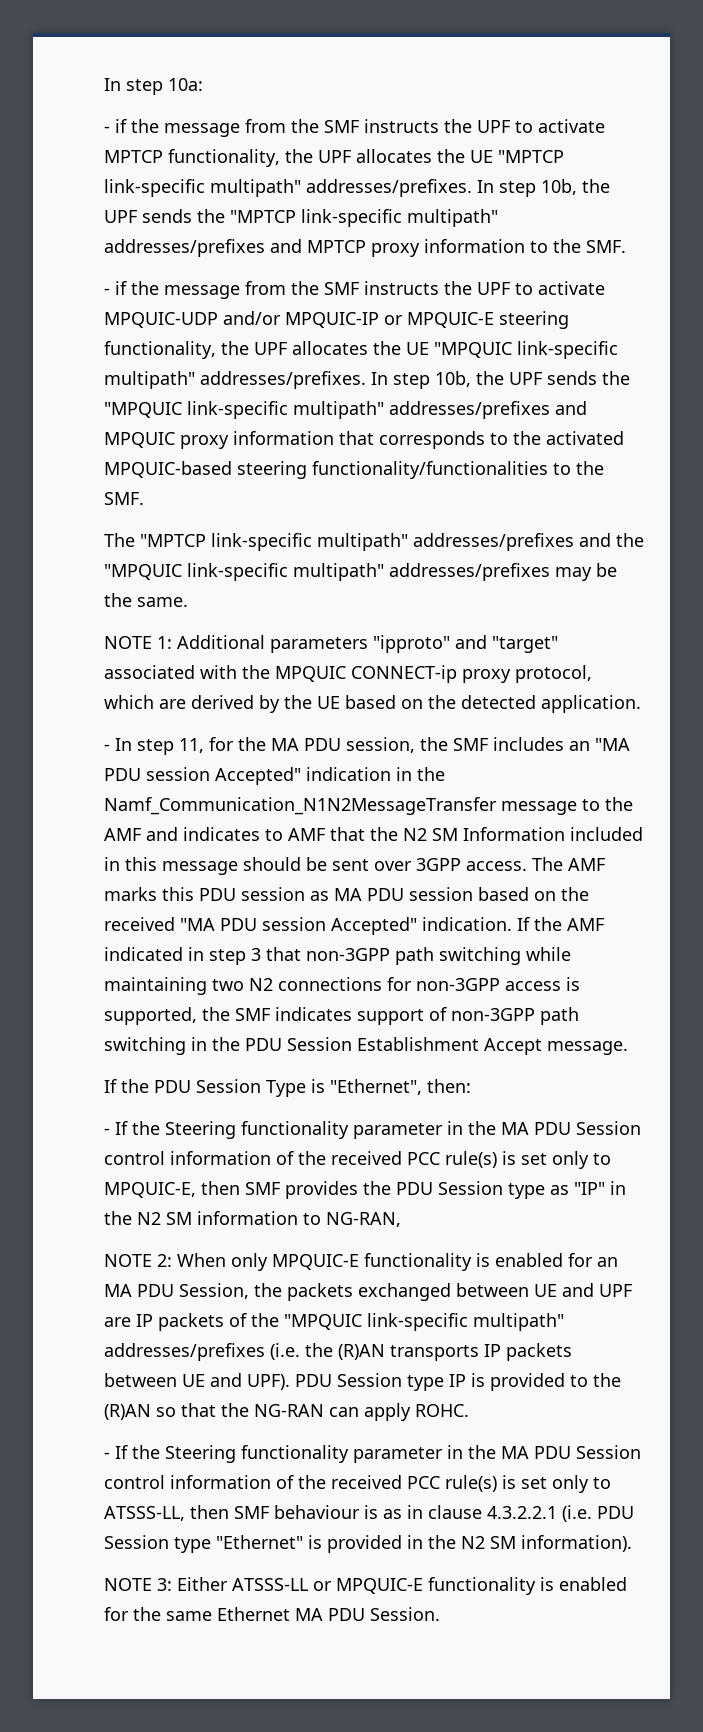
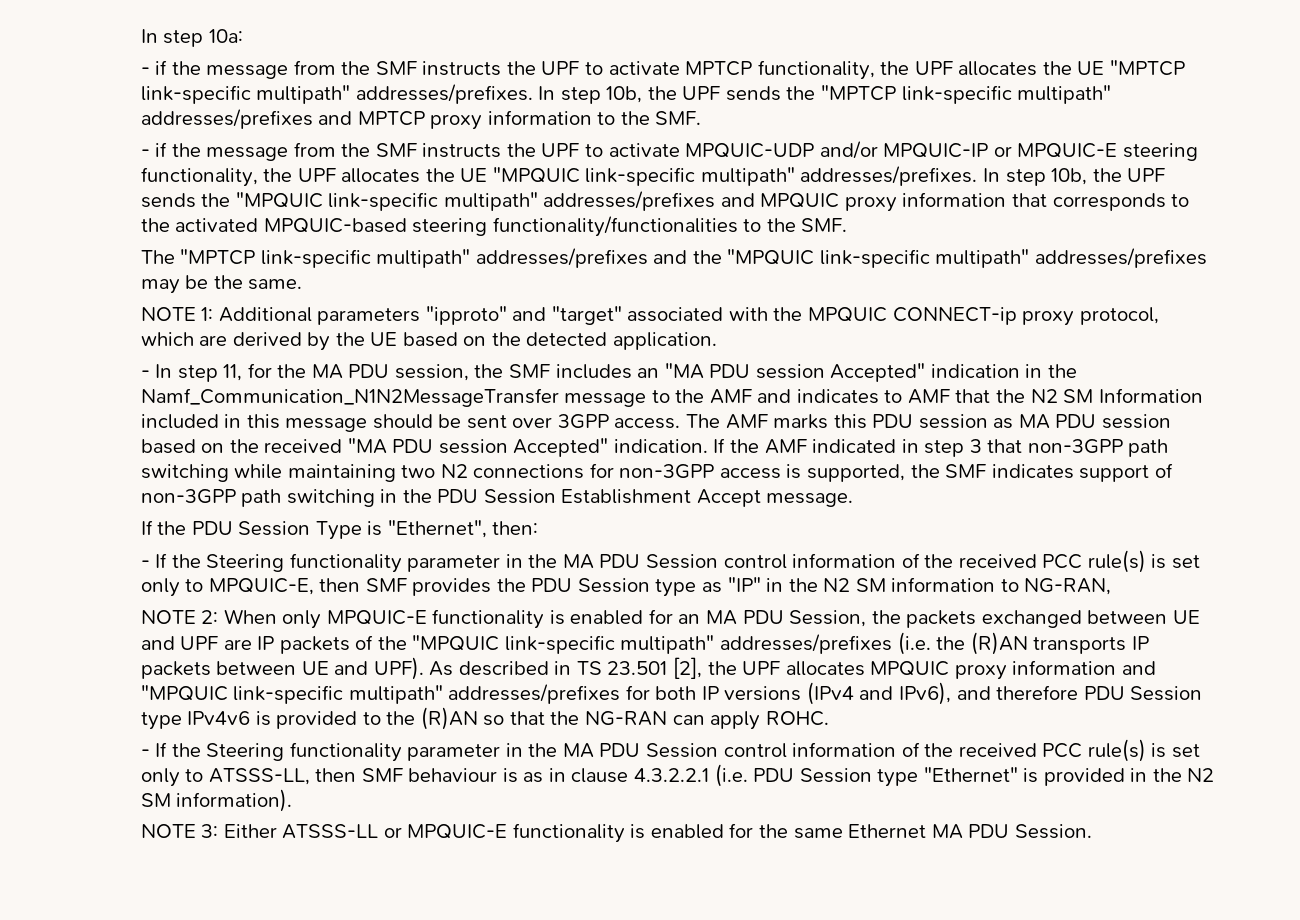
- PDU Session type IP is provided to the (R)AN so that the NG-RAN can apply ROHC.
+ As described in TS 23.501 [2], the UPF allocates MPQUIC proxy information and "MPQUIC link-specific multipath" addresses/prefixes for both IP versions (IPv4 and IPv6), and therefore PDU Session type IPv4v6 is provided to the (R)AN so that the NG-RAN can apply ROHC.

